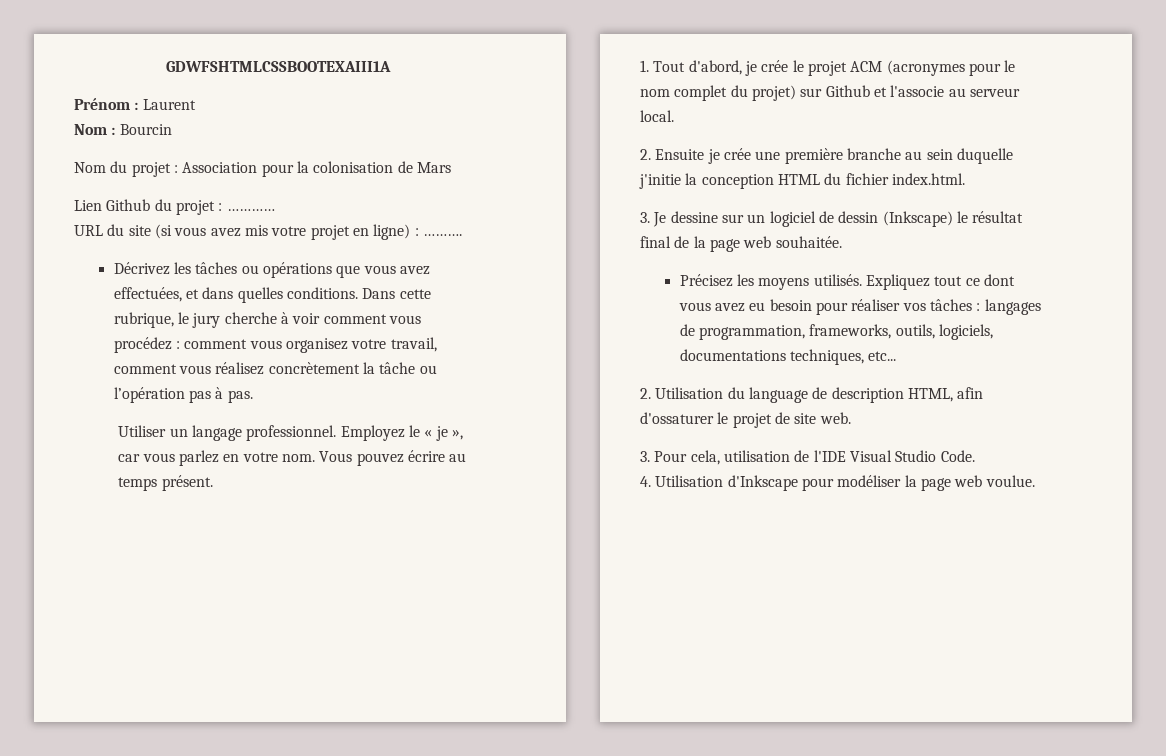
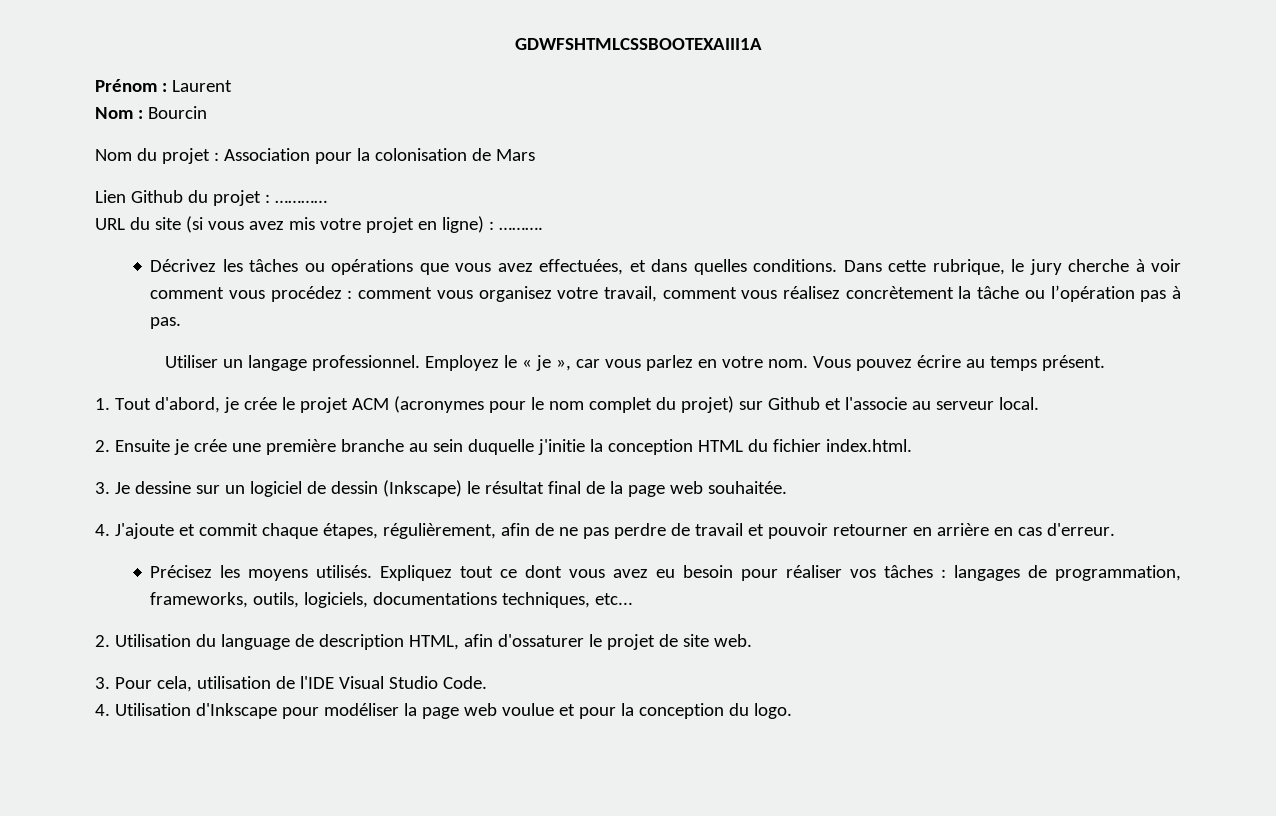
+ 4. J'ajoute et commit chaque étapes, régulièrement, afin de ne pas perdre de travail et pouvoir retourner en arrière en cas d'erreur.
- 4. Utilisation d'Inkscape pour modéliser la page web voulue.
+ 4. Utilisation d'Inkscape pour modéliser la page web voulue et pour la conception du logo.

